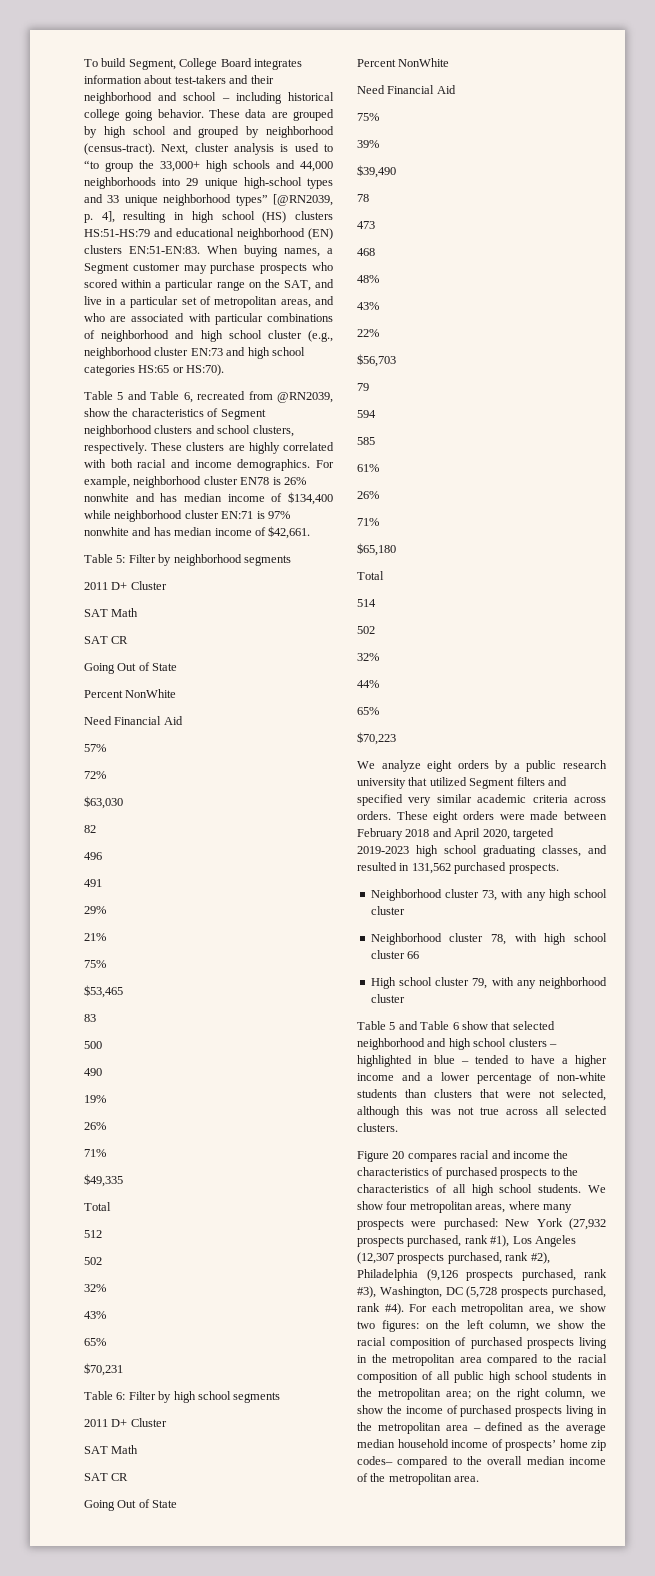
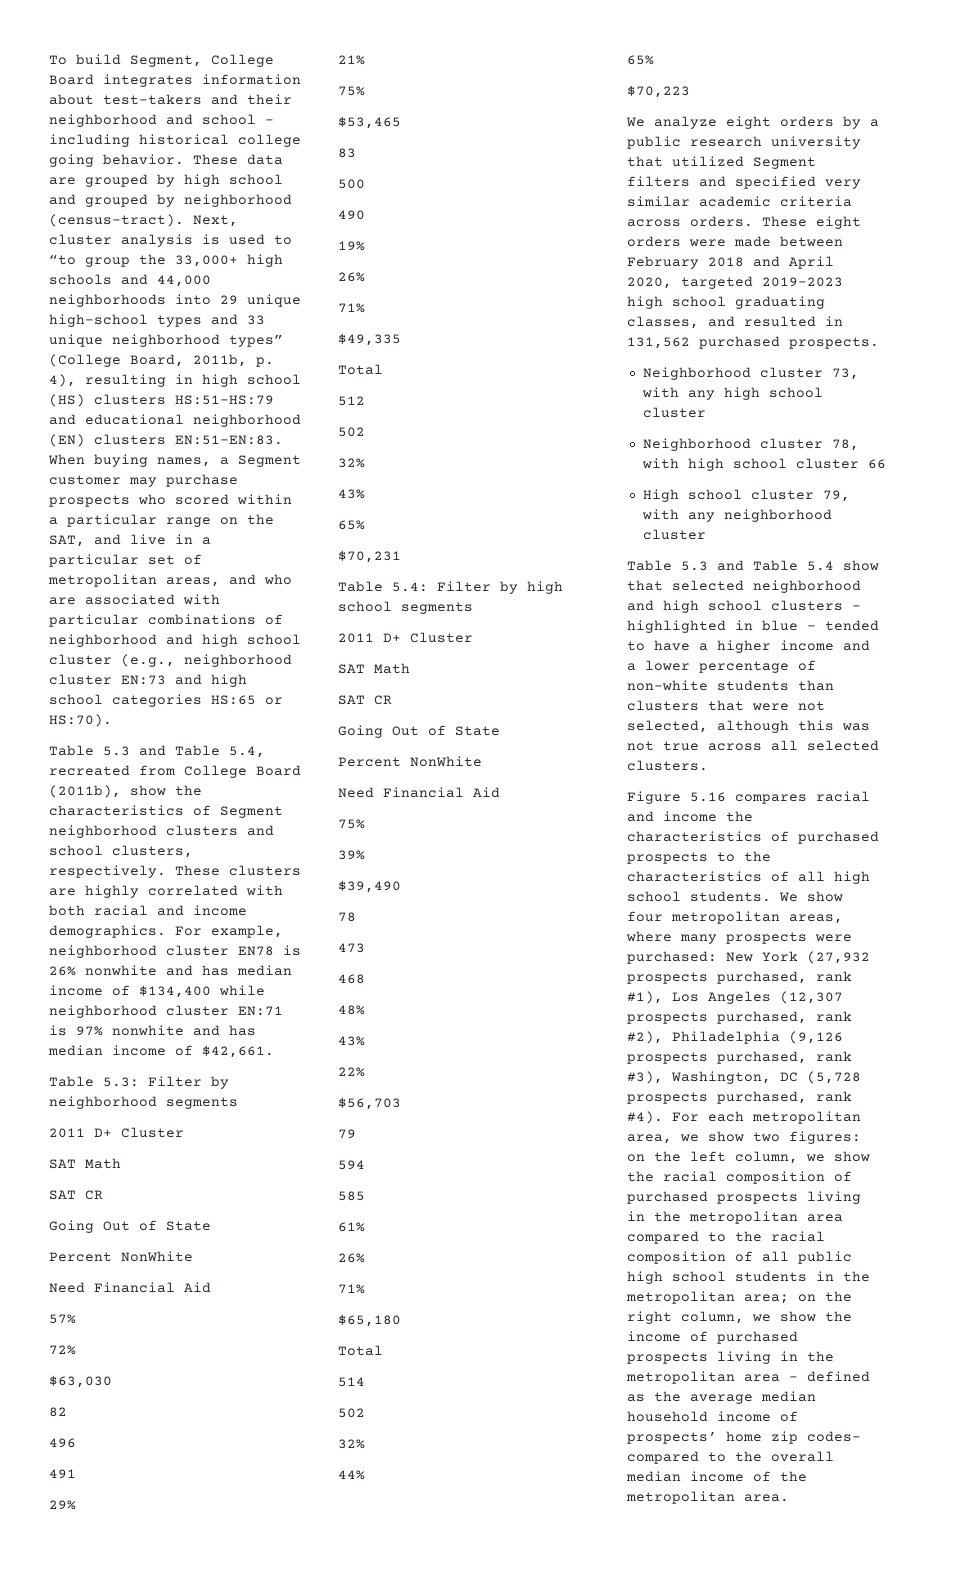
- Next, cluster analysis is used to “to group the 33,000+ high schools and 44,000 neighborhoods into 29 unique high-school types and 33 unique neighborhood types” [@RN2039, p. 4], resulting in high school (HS) clusters HS:51-HS:79 and educational neighborhood (EN) clusters EN:51-EN:83.
+ Next, cluster analysis is used to “to group the 33,000+ high schools and 44,000 neighborhoods into 29 unique high-school types and 33 unique neighborhood types” (College Board, 2011b, p. 4), resulting in high school (HS) clusters HS:51-HS:79 and educational neighborhood (EN) clusters EN:51-EN:83.
- Table 5 and Table 6, recreated from @RN2039, show the characteristics of Segment neighborhood clusters and school clusters, respectively.
+ Table 5.3 and Table 5.4, recreated from College Board (2011b), show the characteristics of Segment neighborhood clusters and school clusters, respectively.
- Table 5: Filter by neighborhood segments
+ Table 5.3: Filter by neighborhood segments
- Table 6: Filter by high school segments
+ Table 5.4: Filter by high school segments
- Table 5 and Table 6 show that selected neighborhood and high school clusters – highlighted in blue – tended to have a higher income and a lower percentage of non-white students than clusters that were not selected, although this was not true across all selected clusters.
+ Table 5.3 and Table 5.4 show that selected neighborhood and high school clusters – highlighted in blue – tended to have a higher income and a lower percentage of non-white students than clusters that were not selected, although this was not true across all selected clusters.
- Figure 20 compares racial and income the characteristics of purchased prospects to the characteristics of all high school students.
+ Figure 5.16 compares racial and income the characteristics of purchased prospects to the characteristics of all high school students.

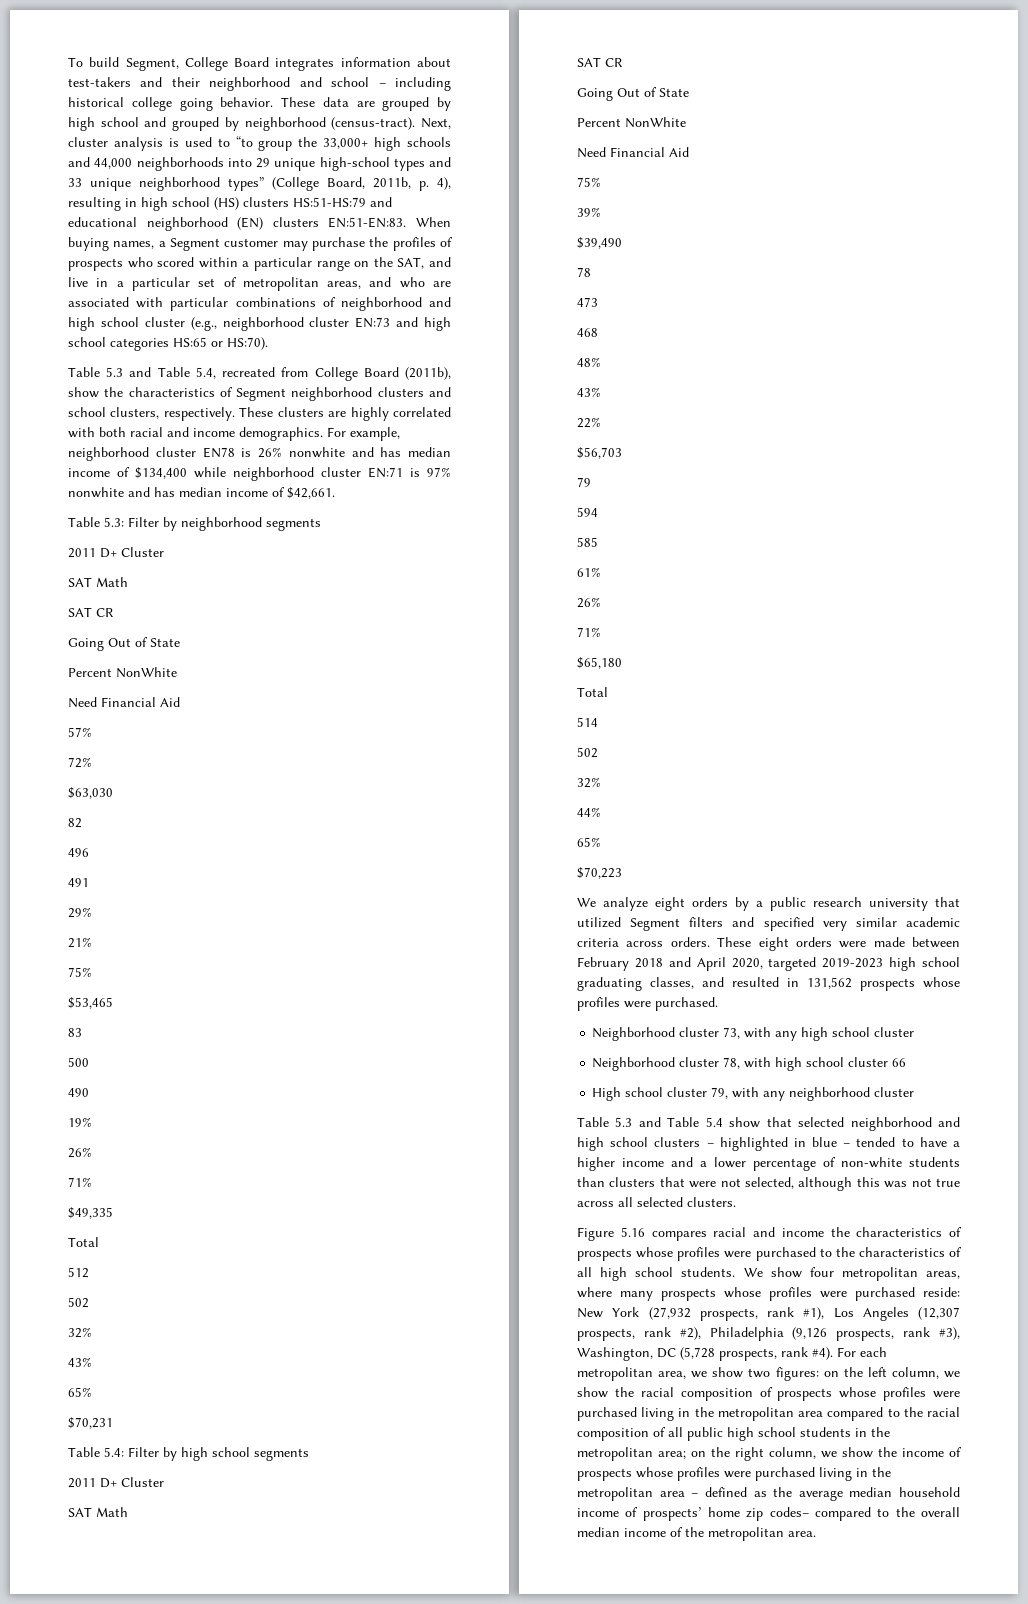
- When buying names, a Segment customer may purchase prospects who scored within a particular range on the SAT, and live in a particular set of metropolitan areas, and who are associated with particular combinations of neighborhood and high school cluster (e.g., neighborhood cluster EN:73 and high school categories HS:65 or HS:70).
+ When buying names, a Segment customer may purchase the profiles of prospects who scored within a particular range on the SAT, and live in a particular set of metropolitan areas, and who are associated with particular combinations of neighborhood and high school cluster (e.g., neighborhood cluster EN:73 and high school categories HS:65 or HS:70).
- These eight orders were made between February 2018 and April 2020, targeted 2019-2023 high school graduating classes, and resulted in 131,562 purchased prospects.
+ These eight orders were made between February 2018 and April 2020, targeted 2019-2023 high school graduating classes, and resulted in 131,562 prospects whose profiles were purchased.
- Figure 5.16 compares racial and income the characteristics of purchased prospects to the characteristics of all high school students.
+ Figure 5.16 compares racial and income the characteristics of prospects whose profiles were purchased to the characteristics of all high school students.
- We show four metropolitan areas, where many prospects were purchased: New York (27,932 prospects purchased, rank #1), Los Angeles (12,307 prospects purchased, rank #2), Philadelphia (9,126 prospects purchased, rank #3), Washington, DC (5,728 prospects purchased, rank #4).
+ We show four metropolitan areas, where many prospects whose profiles were purchased reside: New York (27,932 prospects, rank #1), Los Angeles (12,307 prospects, rank #2), Philadelphia (9,126 prospects, rank #3), Washington, DC (5,728 prospects, rank #4).
- on the left column, we show the racial composition of purchased prospects living in the metropolitan area compared to the racial composition of all public high school students in the metropolitan area;
+ on the left column, we show the racial composition of prospects whose profiles were purchased living in the metropolitan area compared to the racial composition of all public high school students in the metropolitan area;
- on the right column, we show the income of purchased prospects living in the metropolitan area – defined as the average median household income of prospects’ home zip codes– compared to the overall median income of the metropolitan area.
+ on the right column, we show the income of prospects whose profiles were purchased living in the metropolitan area – defined as the average median household income of prospects’ home zip codes– compared to the overall median income of the metropolitan area.

